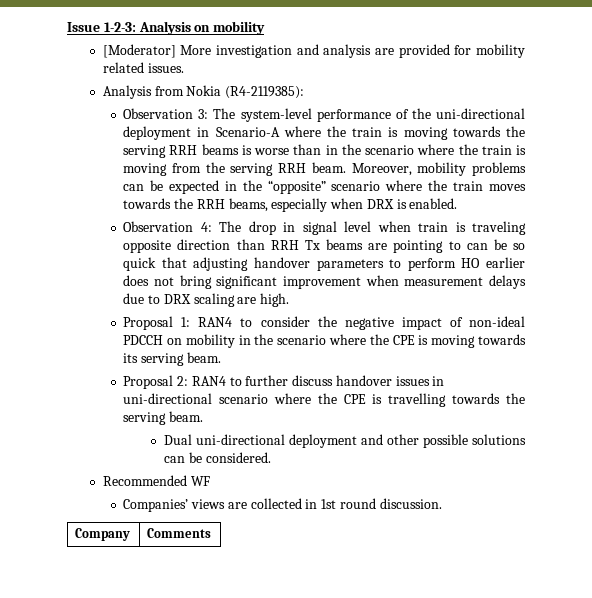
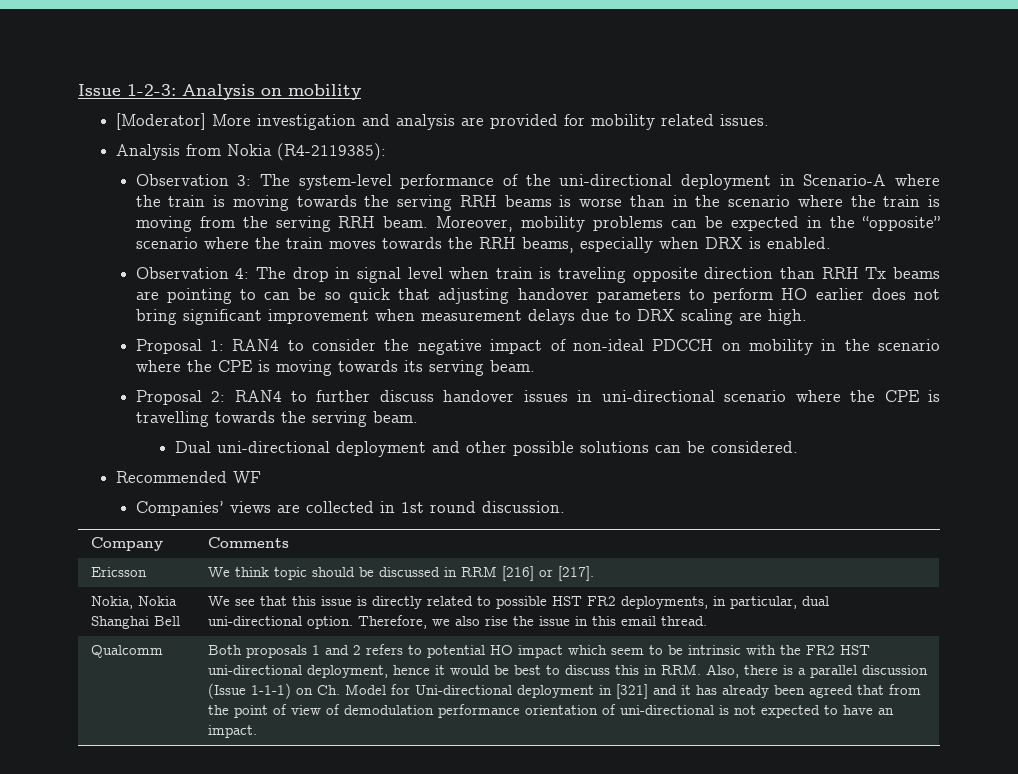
+ Ericsson | We think topic should be discussed in RRM [216] or [217].
+ Nokia, Nokia Shanghai Bell | We see that this issue is directly related to possible HST FR2 deployments, in particular, dual uni-directional option. Therefore, we also rise the issue in this email thread.
+ Qualcomm | Both proposals 1 and 2 refers to potential HO impact which seem to be intrinsic with the FR2 HST uni-directional deployment, hence it would be best to discuss this in RRM. Also, there is a parallel discussion (Issue 1-1-1) on Ch. Model for Uni-directional deployment in [321] and it has already been agreed that from the point of view of demodulation performance orientation of uni-directional is not expected to have an impact.

